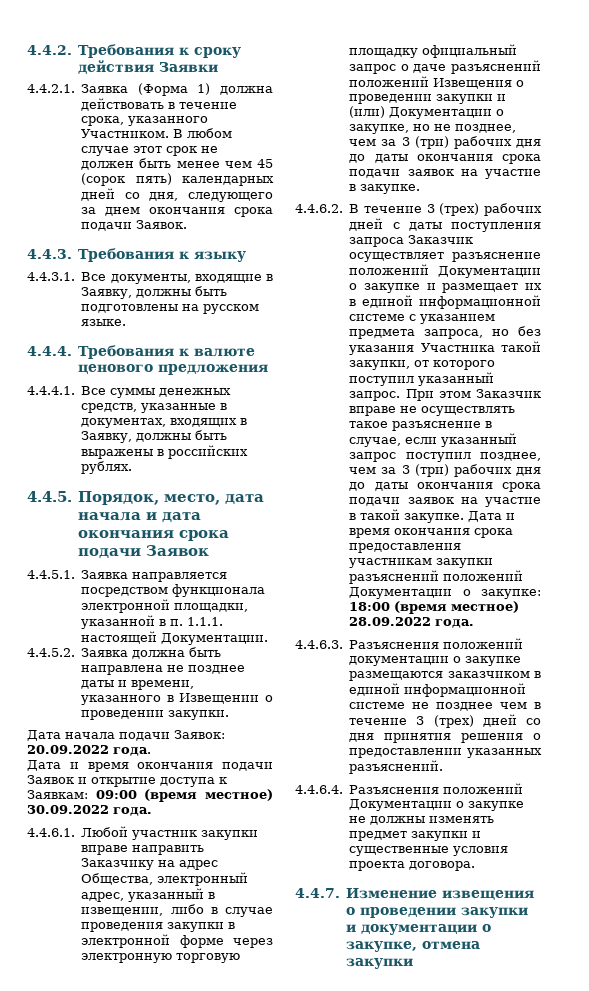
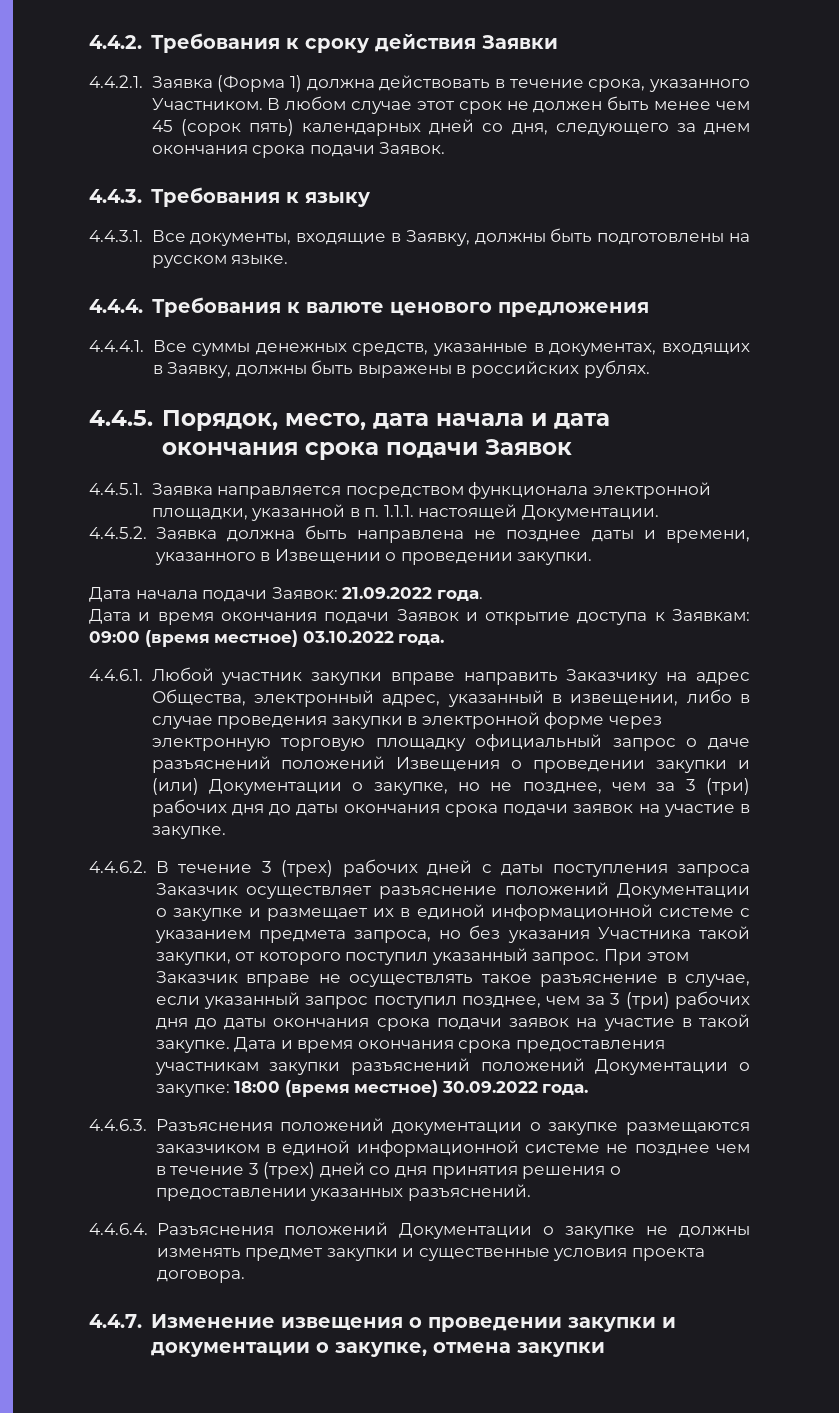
- Дата начала подачи Заявок: 20.09.2022 года.
+ Дата начала подачи Заявок: 21.09.2022 года.
- Дата и время окончания подачи Заявок и открытие доступа к Заявкам: 09:00 (время местное) 30.09.2022 года.
+ Дата и время окончания подачи Заявок и открытие доступа к Заявкам: 09:00 (время местное) 03.10.2022 года.
- Дата и время окончания срока предоставления участникам закупки разъяснений положений Документации о закупке: 18:00 (время местное) 28.09.2022 года.
+ Дата и время окончания срока предоставления участникам закупки разъяснений положений Документации о закупке: 18:00 (время местное) 30.09.2022 года.

